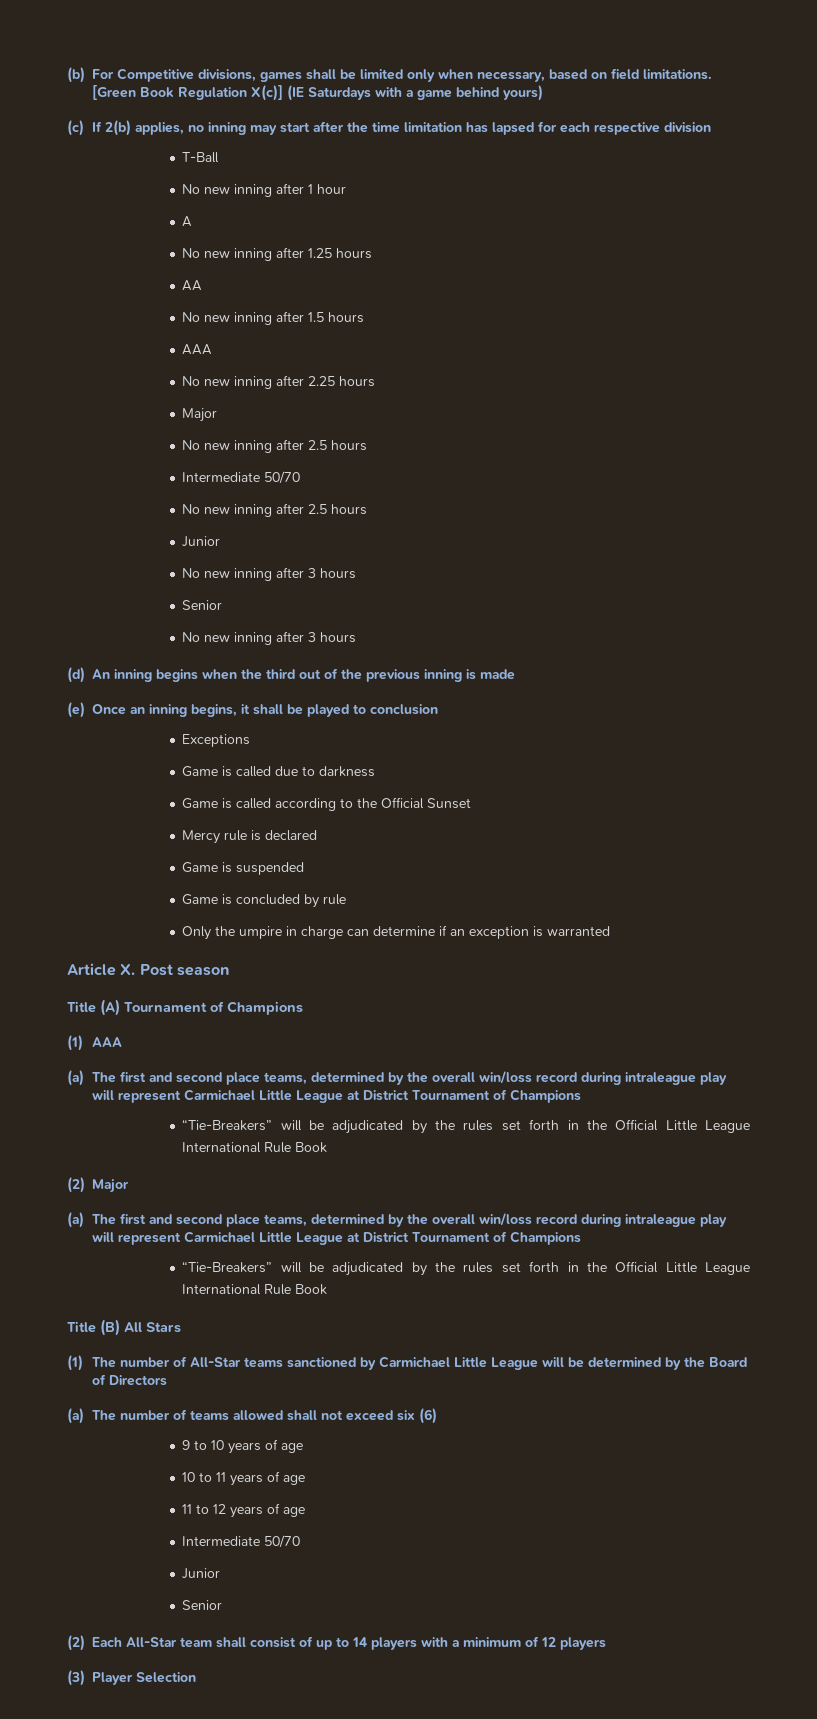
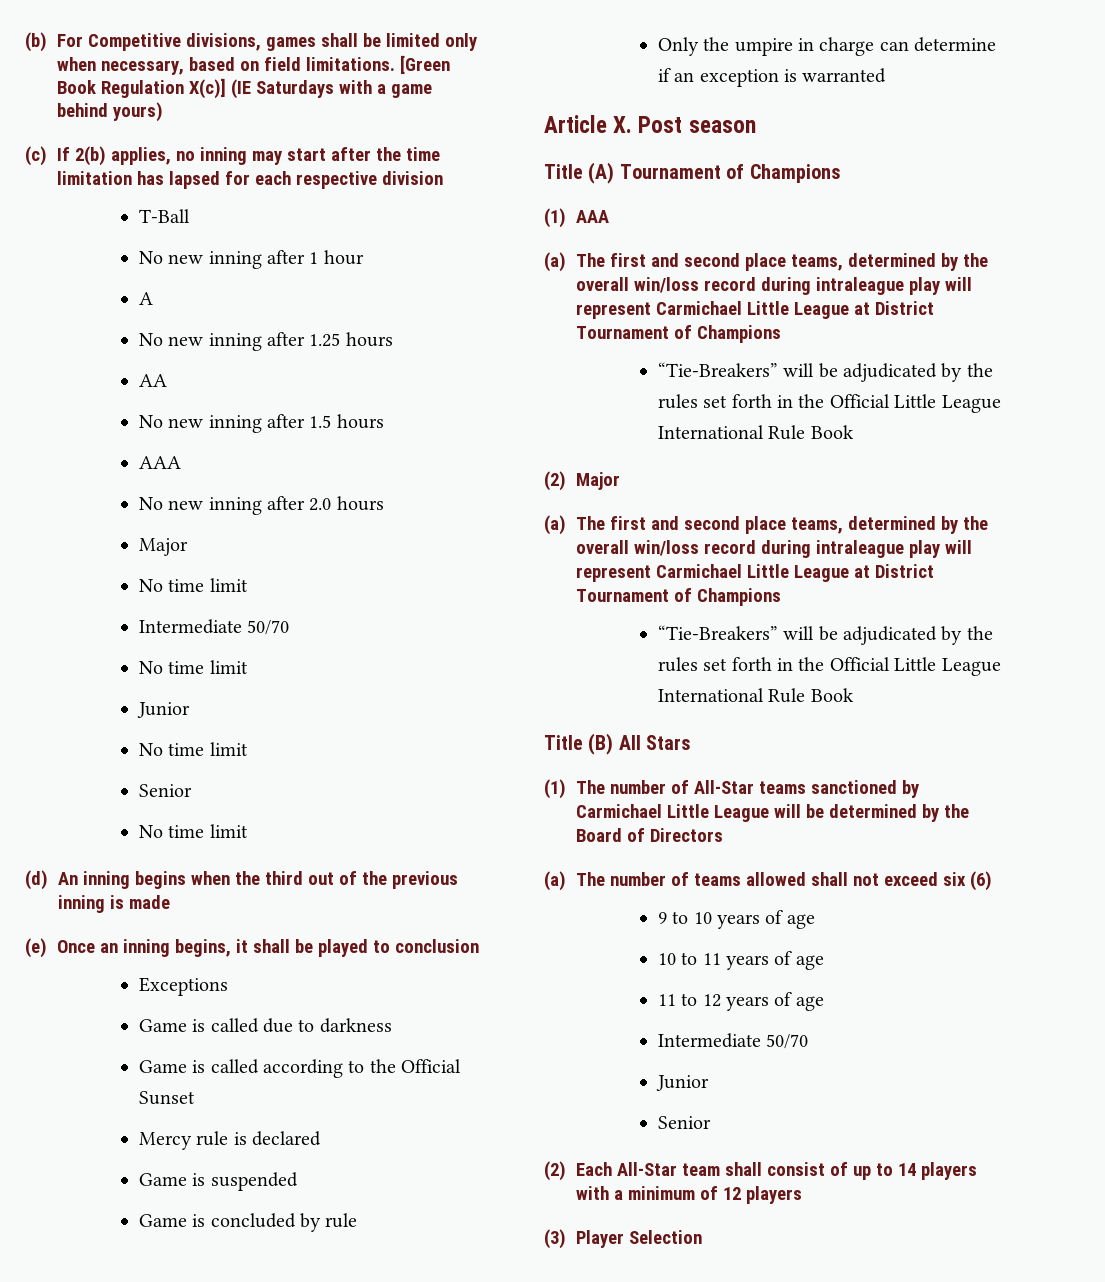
- No new inning after 2.25 hours
+ No new inning after 2.0 hours
  Major
- No new inning after 2.5 hours
+ No time limit
  Intermediate 50/70
- No new inning after 2.5 hours
+ No time limit
  Junior
- No new inning after 3 hours
+ No time limit
  Senior
- No new inning after 3 hours
+ No time limit

